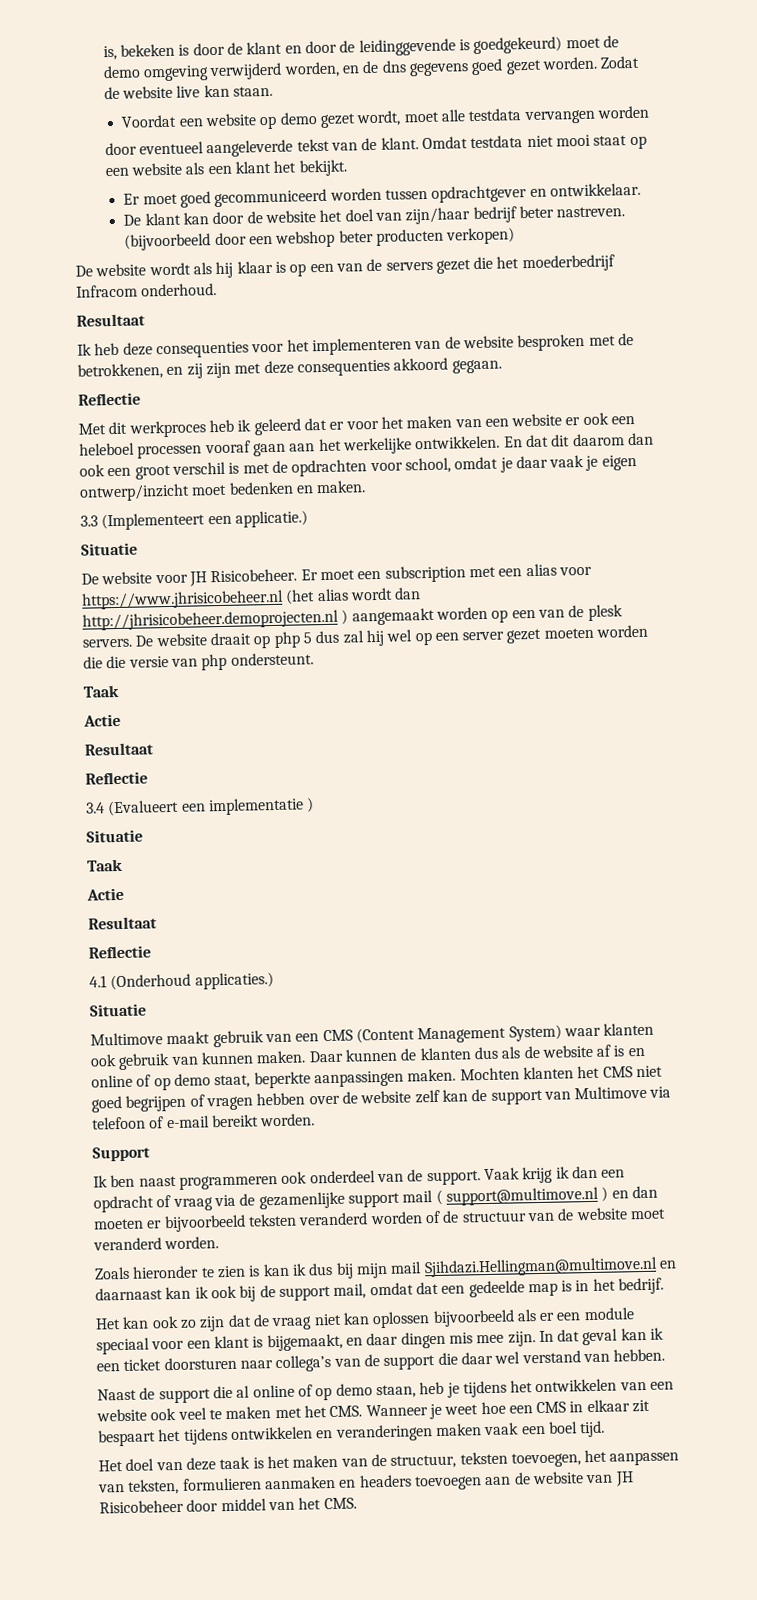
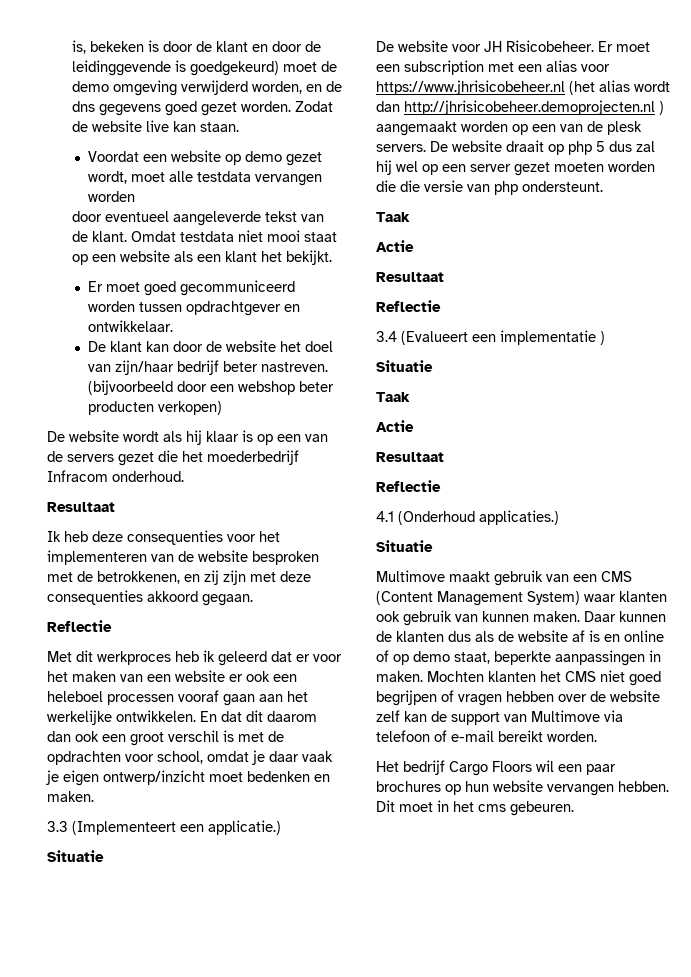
- Daar kunnen de klanten dus als de website af is en online of op demo staat, beperkte aanpassingen maken.
+ Daar kunnen de klanten dus als de website af is en online of op demo staat, beperkte aanpassingen in maken.
- Support
- Ik ben naast programmeren ook onderdeel van de support. Vaak krijg ik dan een opdracht of vraag via de gezamenlijke support mail ( support@multimove.nl ) en dan moeten er bijvoorbeeld teksten veranderd worden of de structuur van de website moet veranderd worden.
- Zoals hieronder te zien is kan ik dus bij mijn mail Sjihdazi.Hellingman@multimove.nl en daarnaast kan ik ook bij de support mail, omdat dat een gedeelde map is in het bedrijf.
- Het kan ook zo zijn dat de vraag niet kan oplossen bijvoorbeeld als er een module speciaal voor een klant is bijgemaakt, en daar dingen mis mee zijn. In dat geval kan ik een ticket doorsturen naar collega’s van de support die daar wel verstand van hebben.
- Naast de support die al online of op demo staan, heb je tijdens het ontwikkelen van een website ook veel te maken met het CMS. Wanneer je weet hoe een CMS in elkaar zit bespaart het tijdens ontwikkelen en veranderingen maken vaak een boel tijd.
- Het doel van deze taak is het maken van de structuur, teksten toevoegen, het aanpassen van teksten, formulieren aanmaken en headers toevoegen aan de website van JH Risicobeheer door middel van het CMS.
+ Het bedrijf Cargo Floors wil een paar brochures op hun website vervangen hebben. Dit moet in het cms gebeuren.

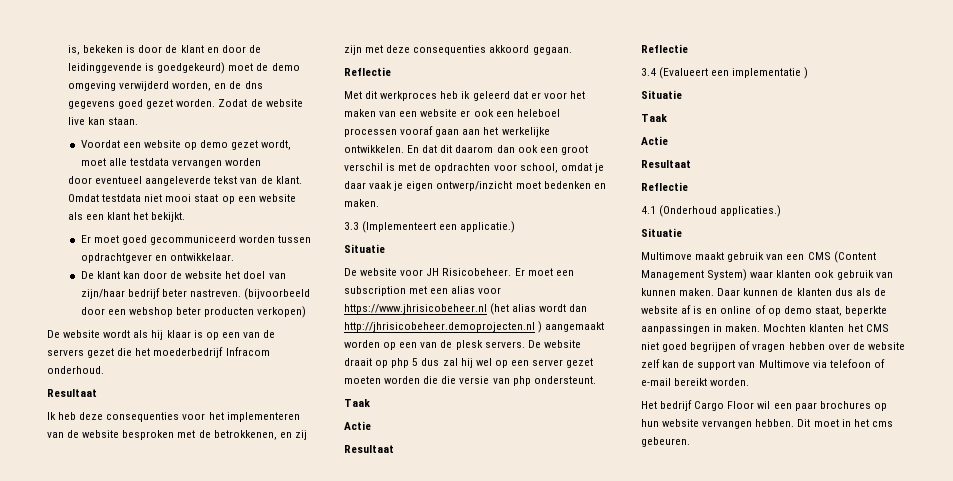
- Het bedrijf Cargo Floors wil een paar brochures op hun website vervangen hebben.
+ Het bedrijf Cargo Floor wil een paar brochures op hun website vervangen hebben.

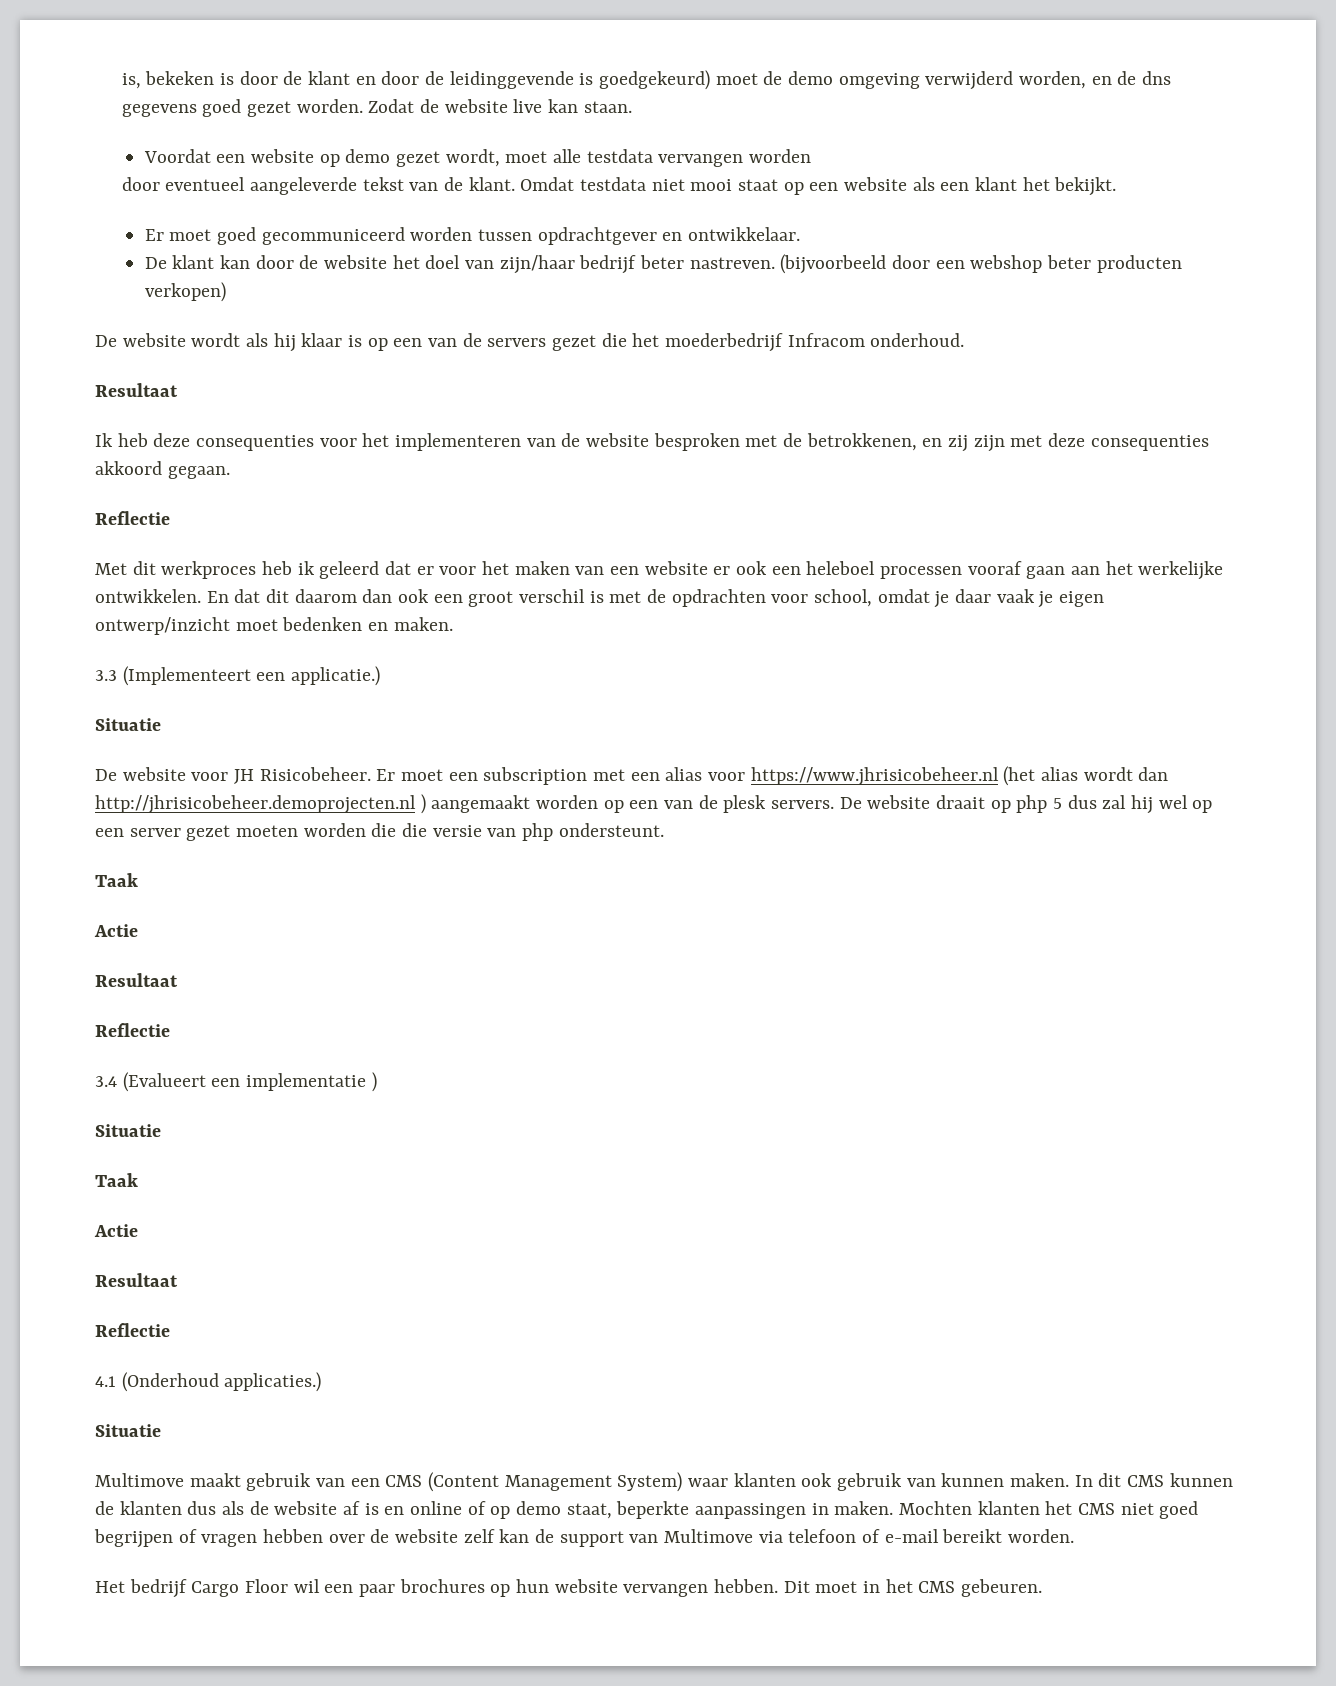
- Daar kunnen de klanten dus als de website af is en online of op demo staat, beperkte aanpassingen in maken.
+ In dit CMS kunnen de klanten dus als de website af is en online of op demo staat, beperkte aanpassingen in maken.
- Dit moet in het cms gebeuren.
+ Dit moet in het CMS gebeuren.

